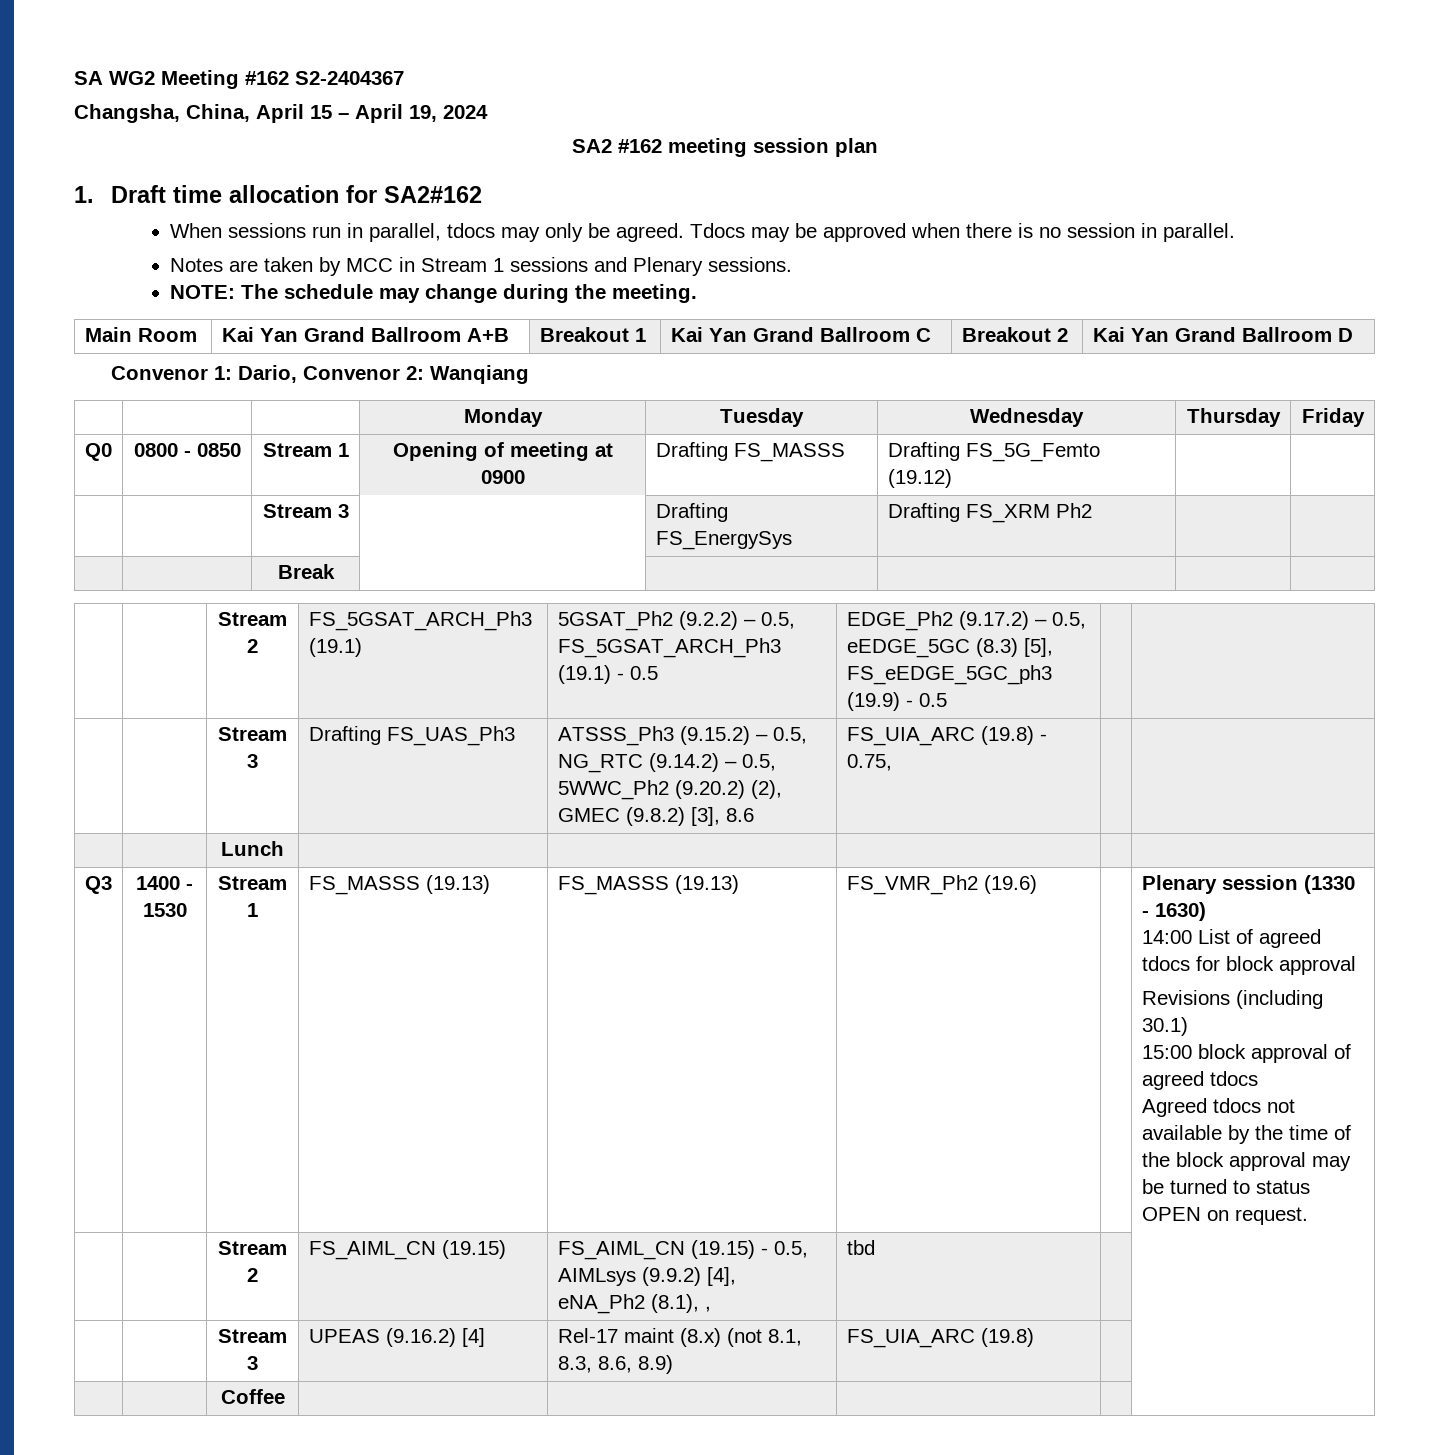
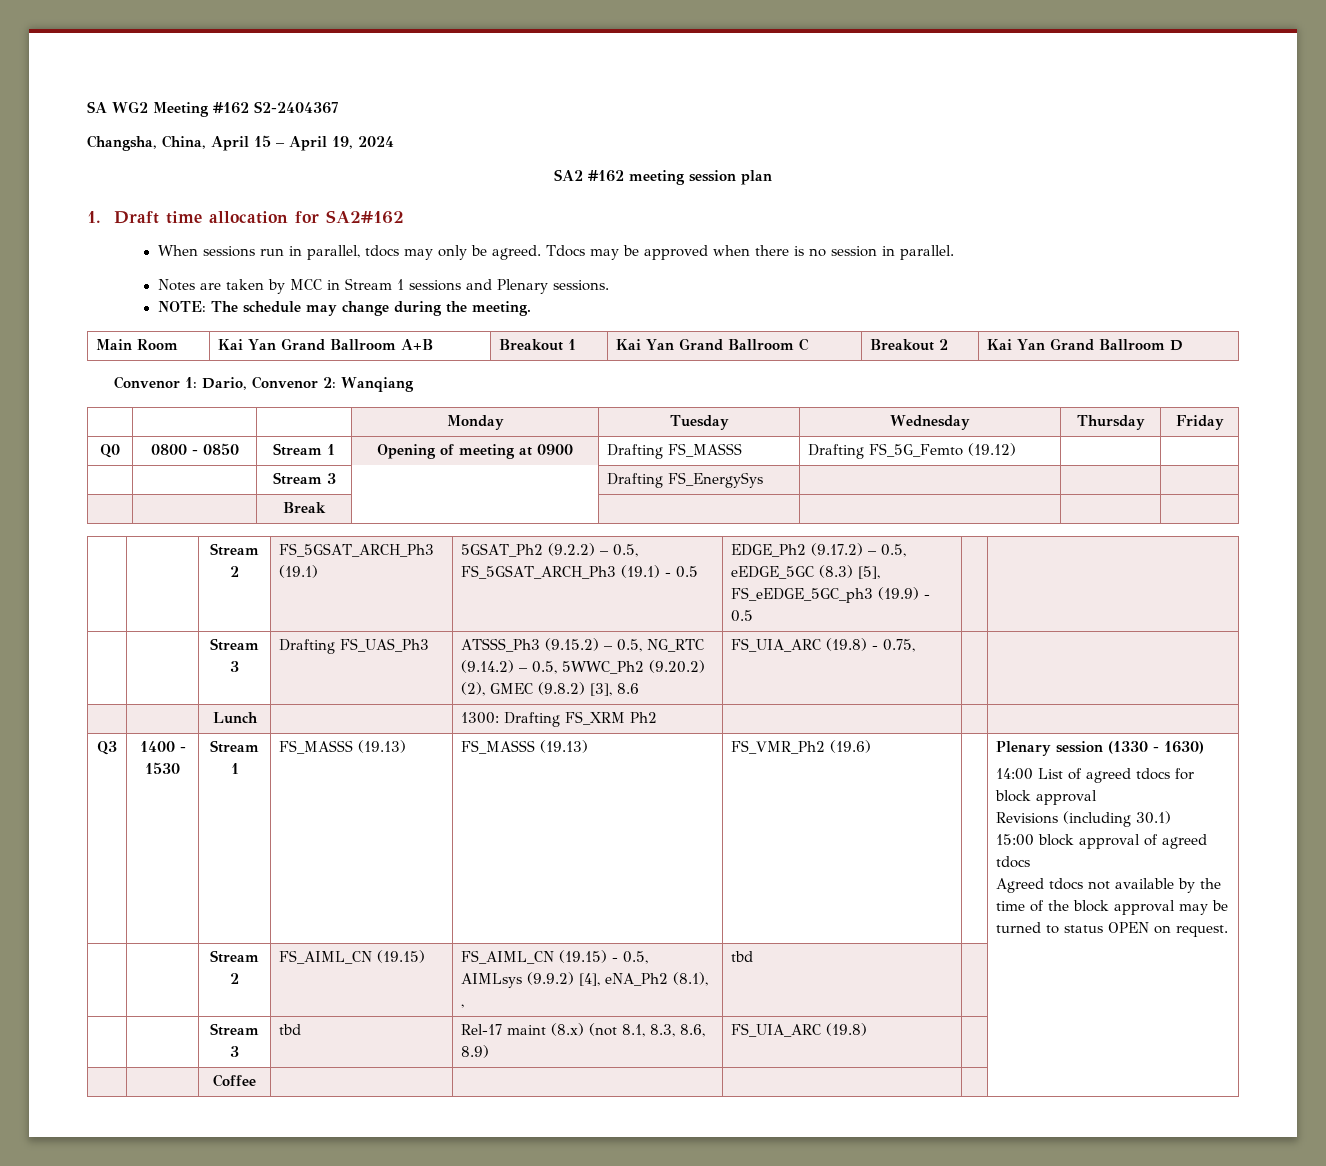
- | | Stream 3 | | Drafting FS_EnergySys | Drafting FS_XRM Ph2 | |
+ | | Stream 3 | | Drafting FS_EnergySys | | |
- | | Lunch | | | | |
+ | | Lunch | | 1300: Drafting FS_XRM Ph2 | | |
- | | Stream 3 | UPEAS (9.16.2) [4] | Rel-17 maint (8.x) (not 8.1, 8.3, 8.6, 8.9) | FS_UIA_ARC (19.8) | |
+ | | Stream 3 | tbd | Rel-17 maint (8.x) (not 8.1, 8.3, 8.6, 8.9) | FS_UIA_ARC (19.8) | |

